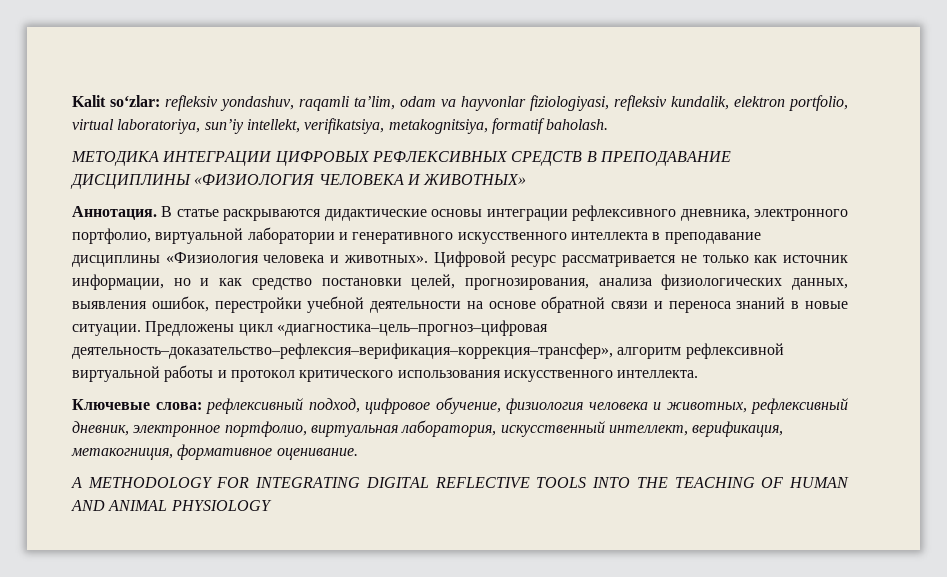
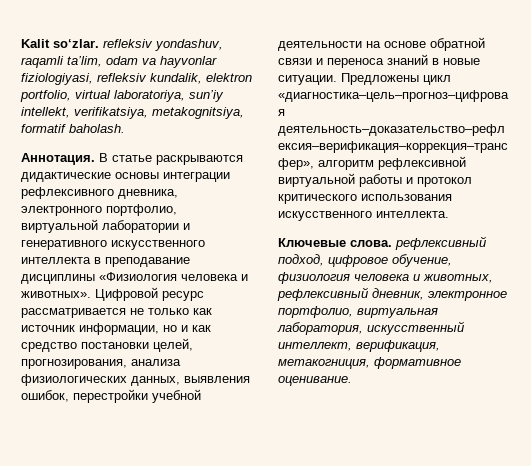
- Kalit so‘zlar: refleksiv yondashuv, raqamli ta’lim, odam va hayvonlar fiziologiyasi, refleksiv kundalik, elektron portfolio, virtual laboratoriya, sun’iy intellekt, verifikatsiya, metakognitsiya, formatif baholash.
+ Kalit so‘zlar. refleksiv yondashuv, raqamli ta’lim, odam va hayvonlar fiziologiyasi, refleksiv kundalik, elektron portfolio, virtual laboratoriya, sun’iy intellekt, verifikatsiya, metakognitsiya, formatif baholash.
- МЕТОДИКА ИНТЕГРАЦИИ ЦИФРОВЫХ РЕФЛЕКСИВНЫХ СРЕДСТВ В ПРЕПОДАВАНИЕ ДИСЦИПЛИНЫ «ФИЗИОЛОГИЯ ЧЕЛОВЕКА И ЖИВОТНЫХ»
- Ключевые слова: рефлексивный подход, цифровое обучение, физиология человека и животных, рефлексивный дневник, электронное портфолио, виртуальная лаборатория, искусственный интеллект, верификация, метакогниция, формативное оценивание.
+ Ключевые слова. рефлексивный подход, цифровое обучение, физиология человека и животных, рефлексивный дневник, электронное портфолио, виртуальная лаборатория, искусственный интеллект, верификация, метакогниция, формативное оценивание.
- A METHODOLOGY FOR INTEGRATING DIGITAL REFLECTIVE TOOLS INTO THE TEACHING OF HUMAN AND ANIMAL PHYSIOLOGY

